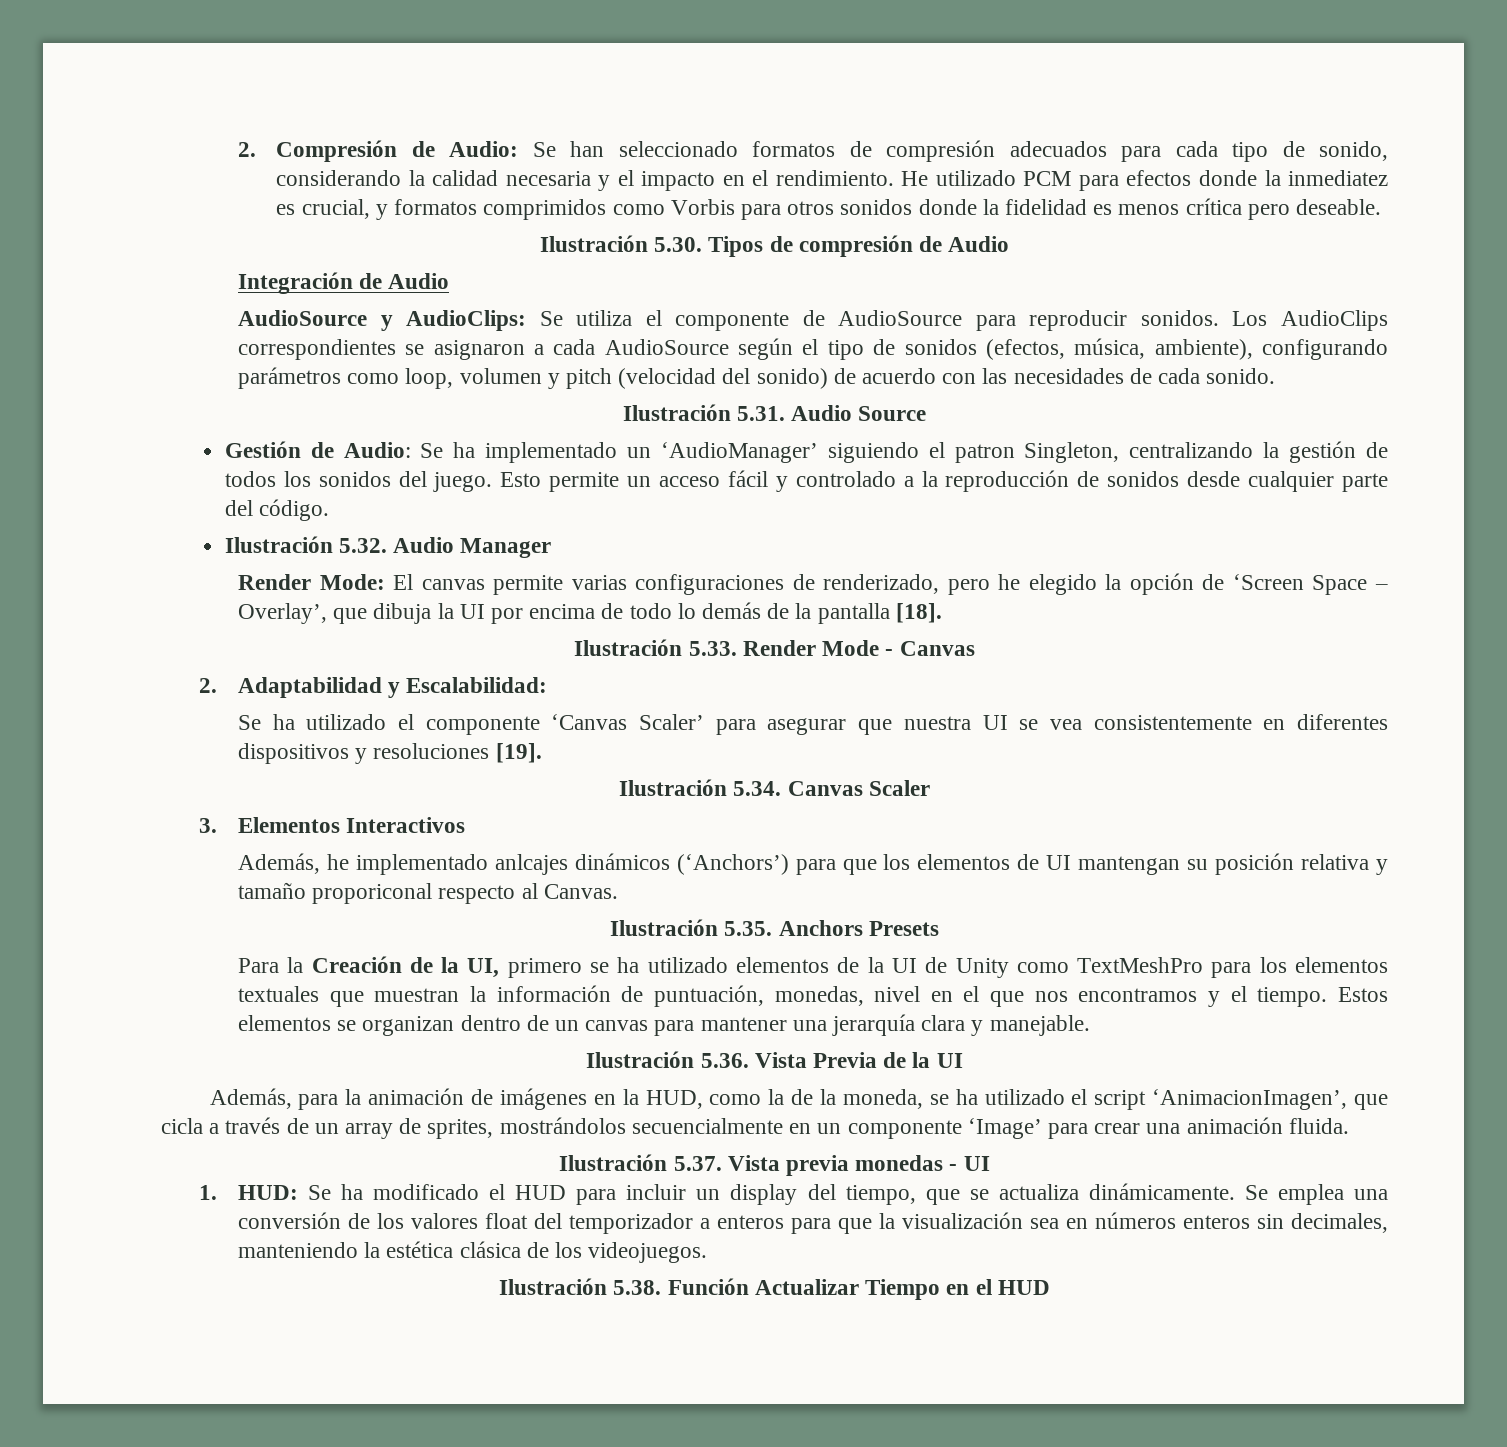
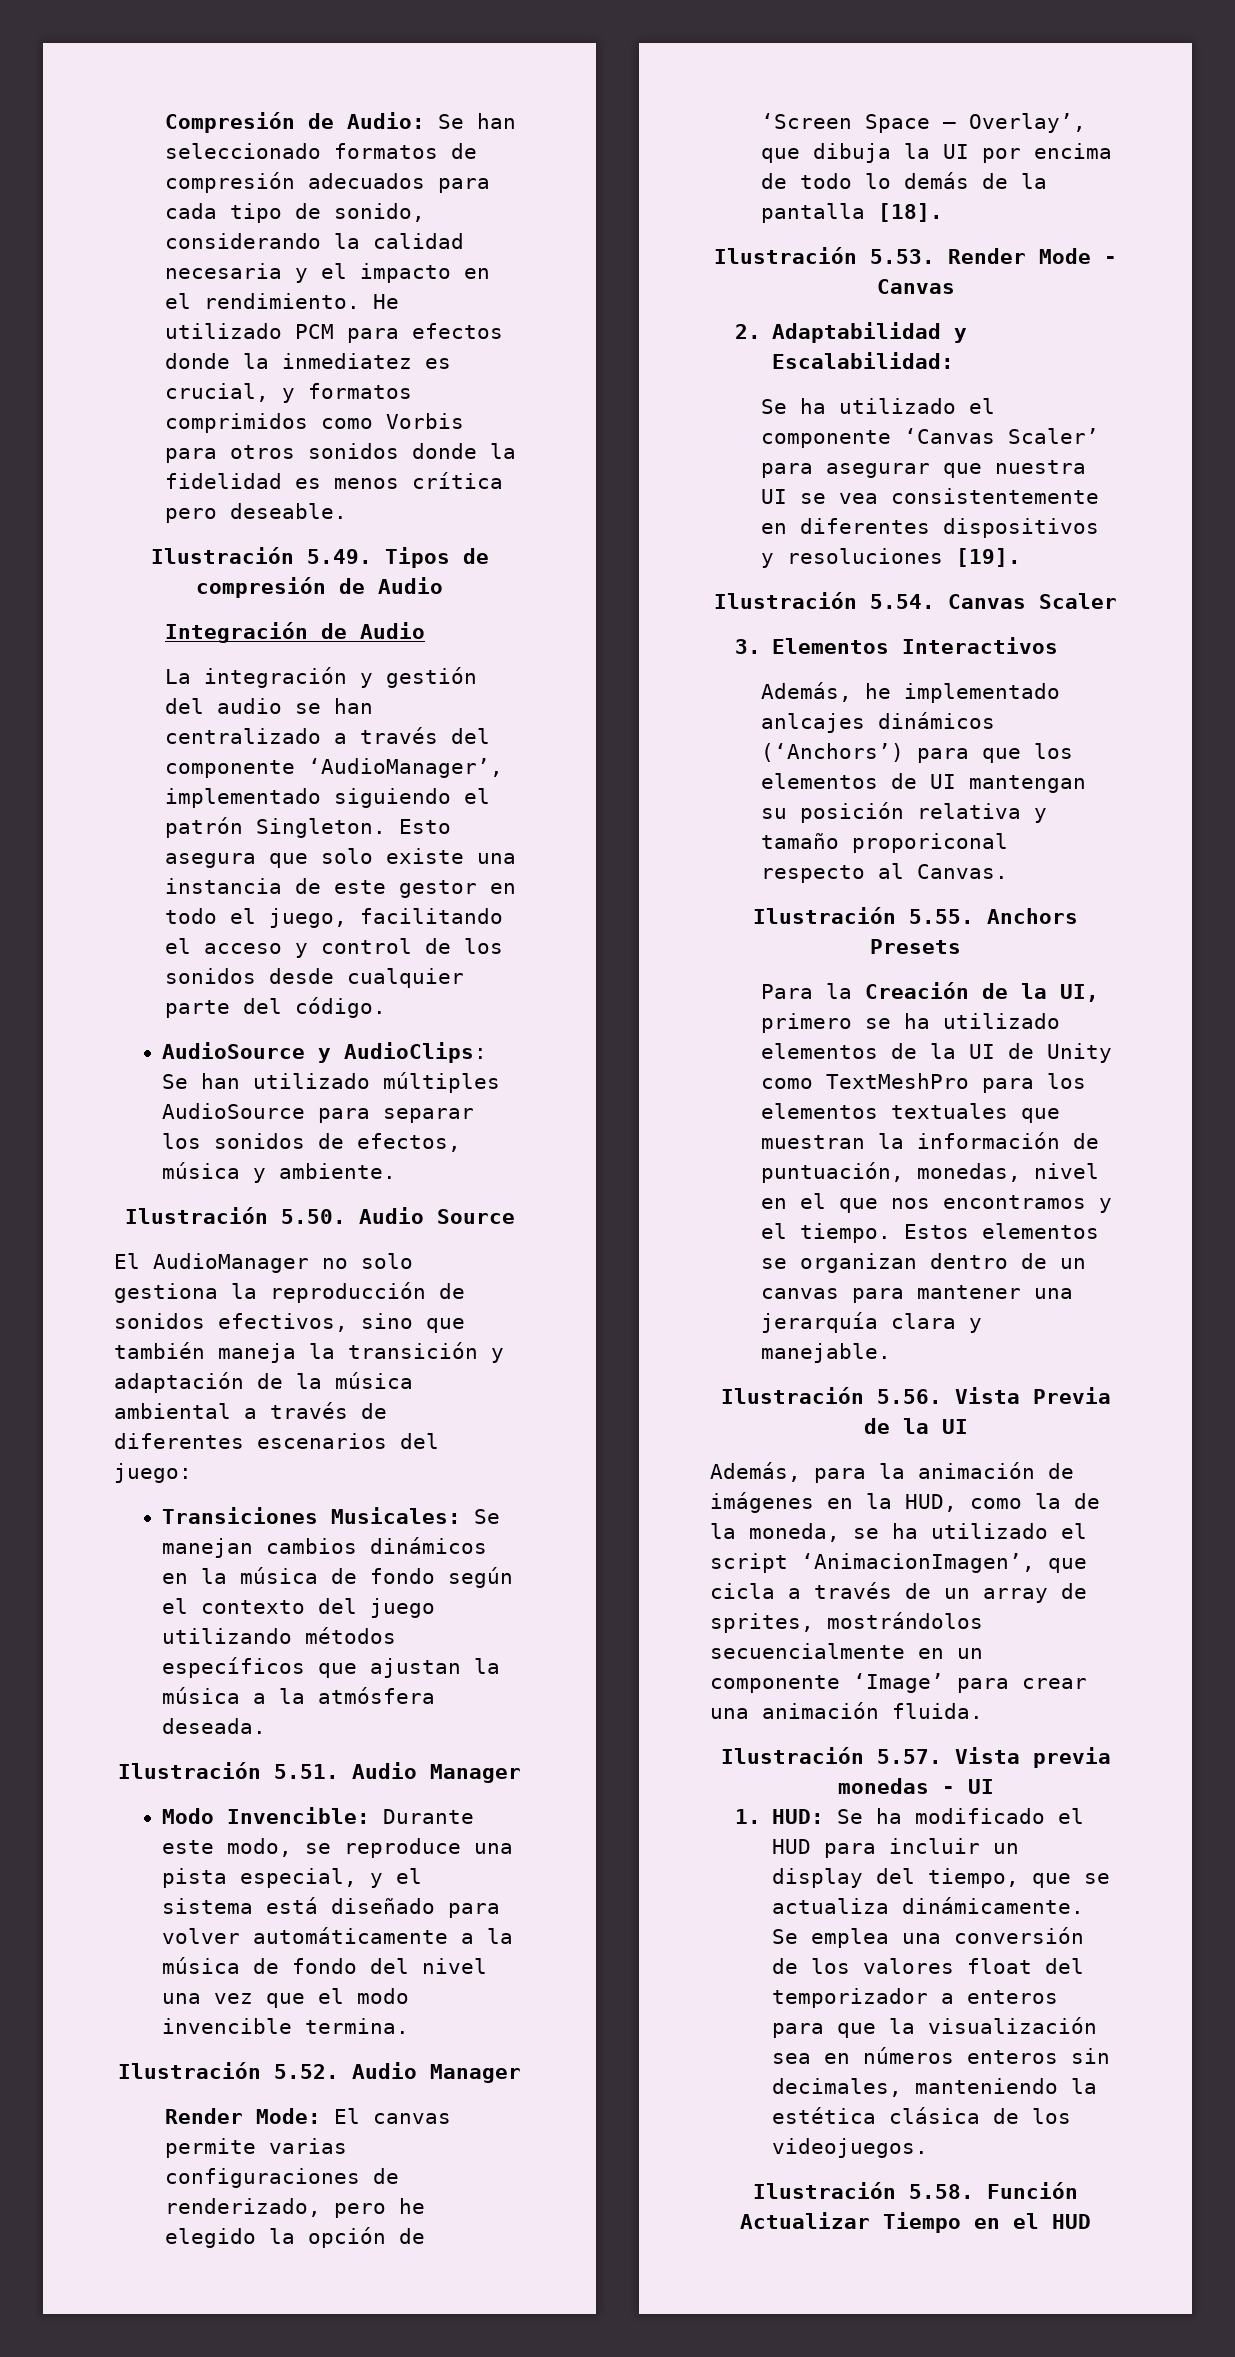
- 2. Compresión de Audio: Se han seleccionado formatos de compresión adecuados para cada tipo de sonido, considerando la calidad necesaria y el impacto en el rendimiento.
+ Compresión de Audio: Se han seleccionado formatos de compresión adecuados para cada tipo de sonido, considerando la calidad necesaria y el impacto en el rendimiento.
- Ilustración 5.30. Tipos de compresión de Audio
+ Ilustración 5.49. Tipos de compresión de Audio
- AudioSource y AudioClips: Se utiliza el componente de AudioSource para reproducir sonidos. Los AudioClips correspondientes se asignaron a cada AudioSource según el tipo de sonidos (efectos, música, ambiente), configurando parámetros como loop, volumen y pitch (velocidad del sonido) de acuerdo con las necesidades de cada sonido.
- Ilustración 5.31. Audio Source
- Gestión de Audio: Se ha implementado un ‘AudioManager’ siguiendo el patron Singleton, centralizando la gestión de todos los sonidos del juego. Esto permite un acceso fácil y controlado a la reproducción de sonidos desde cualquier parte del código.
+ La integración y gestión del audio se han centralizado a través del componente ‘AudioManager’, implementado siguiendo el patrón Singleton. Esto asegura que solo existe una instancia de este gestor en todo el juego, facilitando el acceso y control de los sonidos desde cualquier parte del código.
- Ilustración 5.32. Audio Manager
+ AudioSource y AudioClips: Se han utilizado múltiples AudioSource para separar los sonidos de efectos, música y ambiente.
+ Ilustración 5.50. Audio Source
+ El AudioManager no solo gestiona la reproducción de sonidos efectivos, sino que también maneja la transición y adaptación de la música ambiental a través de diferentes escenarios del juego:
+ Transiciones Musicales: Se manejan cambios dinámicos en la música de fondo según el contexto del juego utilizando métodos específicos que ajustan la música a la atmósfera deseada.
+ Ilustración 5.51. Audio Manager
+ Modo Invencible: Durante este modo, se reproduce una pista especial, y el sistema está diseñado para volver automáticamente a la música de fondo del nivel una vez que el modo invencible termina.
+ Ilustración 5.52. Audio Manager
- Ilustración 5.33. Render Mode - Canvas
+ Ilustración 5.53. Render Mode - Canvas
- Ilustración 5.34. Canvas Scaler
+ Ilustración 5.54. Canvas Scaler
- Ilustración 5.35. Anchors Presets
+ Ilustración 5.55. Anchors Presets
- Ilustración 5.36. Vista Previa de la UI
+ Ilustración 5.56. Vista Previa de la UI
- Ilustración 5.37. Vista previa monedas - UI
+ Ilustración 5.57. Vista previa monedas - UI
- Ilustración 5.38. Función Actualizar Tiempo en el HUD
+ Ilustración 5.58. Función Actualizar Tiempo en el HUD

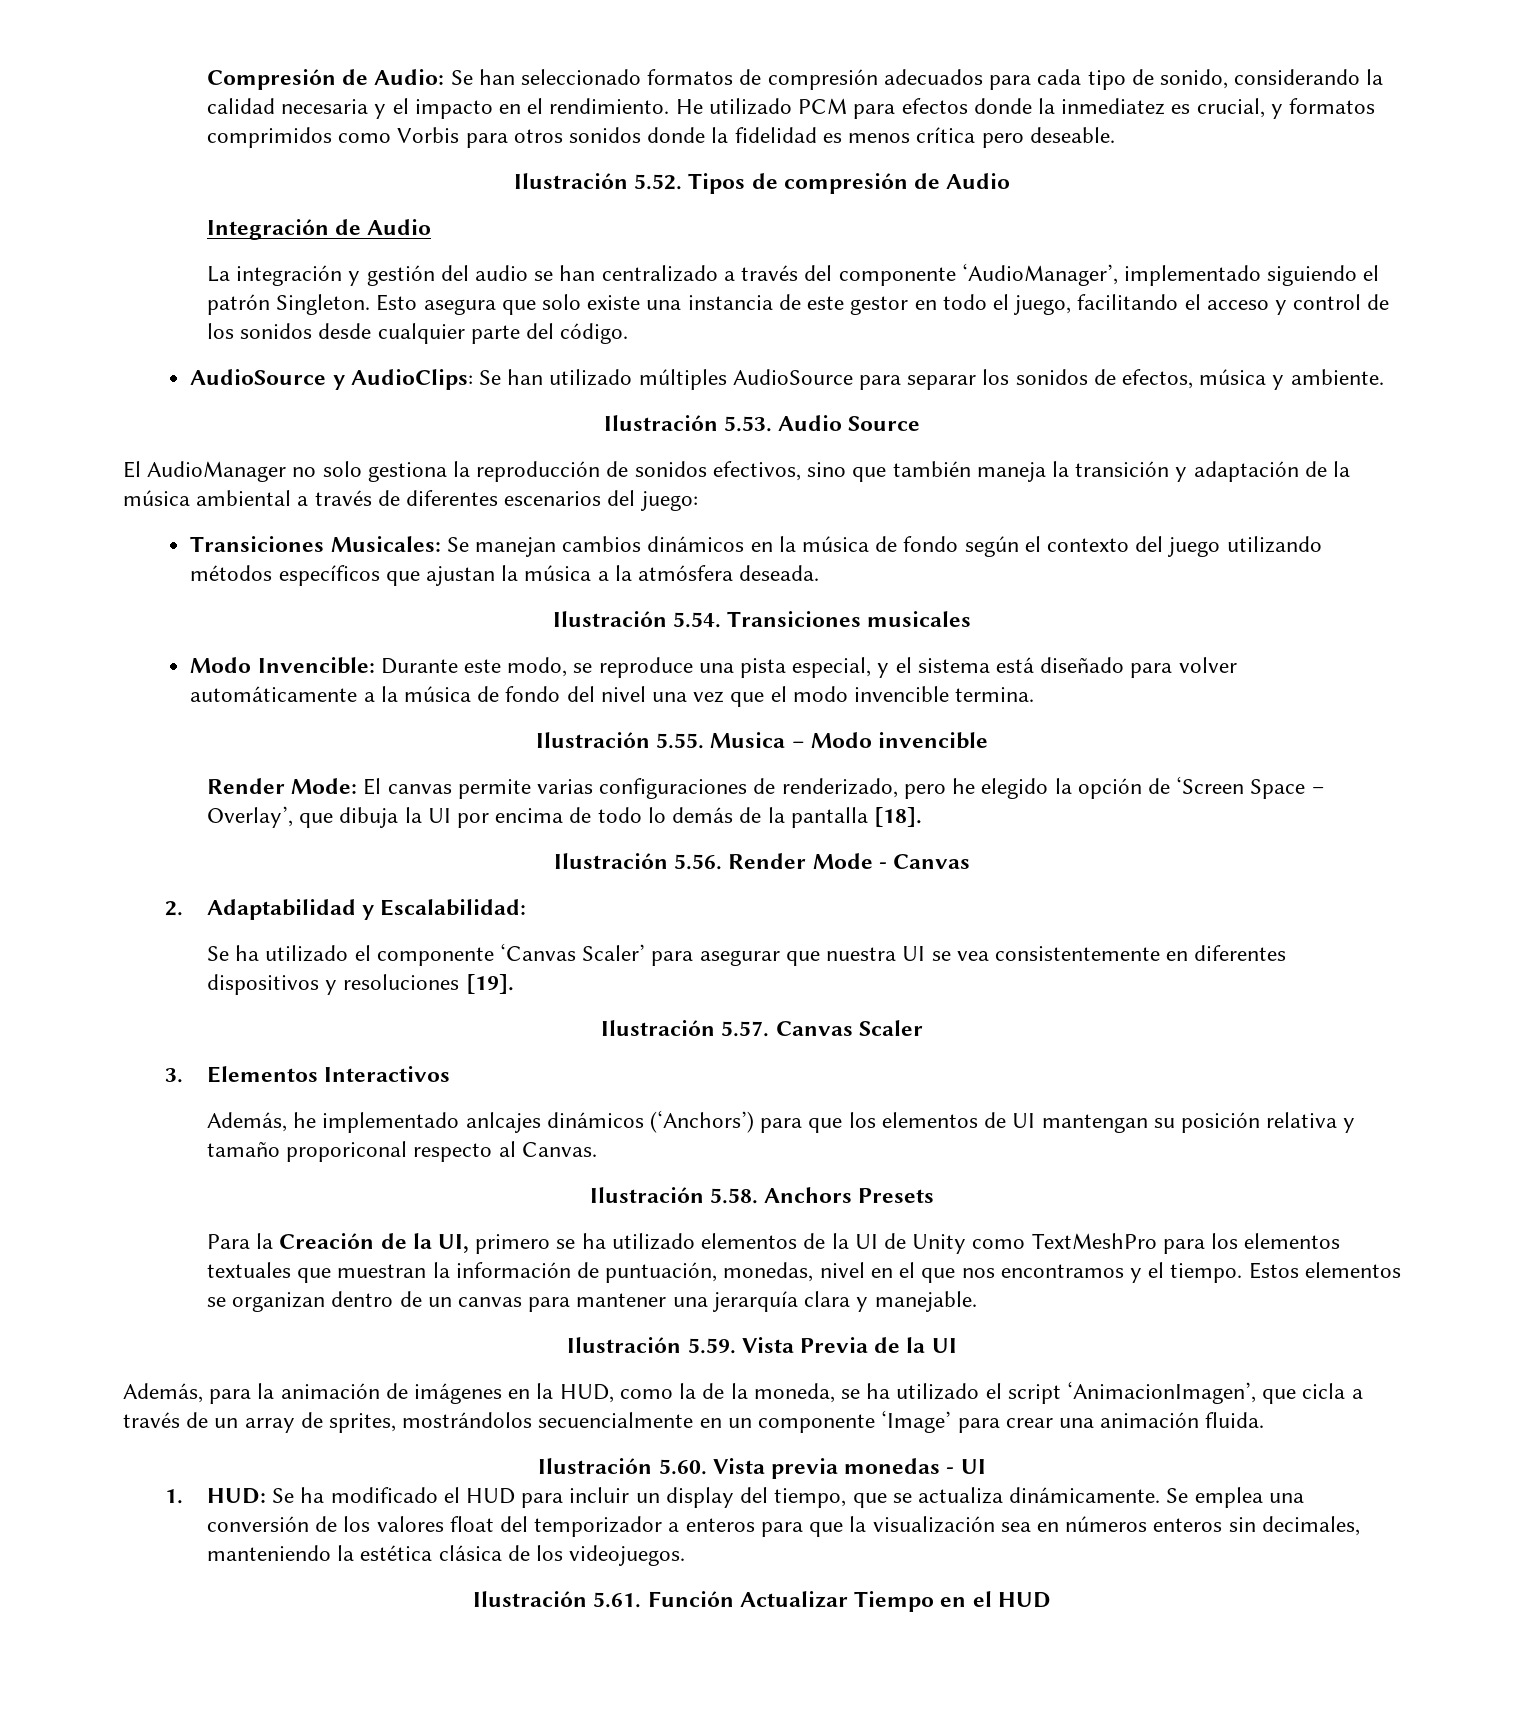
- Ilustración 5.49. Tipos de compresión de Audio
+ Ilustración 5.52. Tipos de compresión de Audio
- Ilustración 5.50. Audio Source
+ Ilustración 5.53. Audio Source
- Ilustración 5.51. Audio Manager
+ Ilustración 5.54. Transiciones musicales
- Ilustración 5.52. Audio Manager
+ Ilustración 5.55. Musica – Modo invencible
- Ilustración 5.53. Render Mode - Canvas
+ Ilustración 5.56. Render Mode - Canvas
- Ilustración 5.54. Canvas Scaler
+ Ilustración 5.57. Canvas Scaler
- Ilustración 5.55. Anchors Presets
+ Ilustración 5.58. Anchors Presets
- Ilustración 5.56. Vista Previa de la UI
+ Ilustración 5.59. Vista Previa de la UI
- Ilustración 5.57. Vista previa monedas - UI
+ Ilustración 5.60. Vista previa monedas - UI
- Ilustración 5.58. Función Actualizar Tiempo en el HUD
+ Ilustración 5.61. Función Actualizar Tiempo en el HUD

